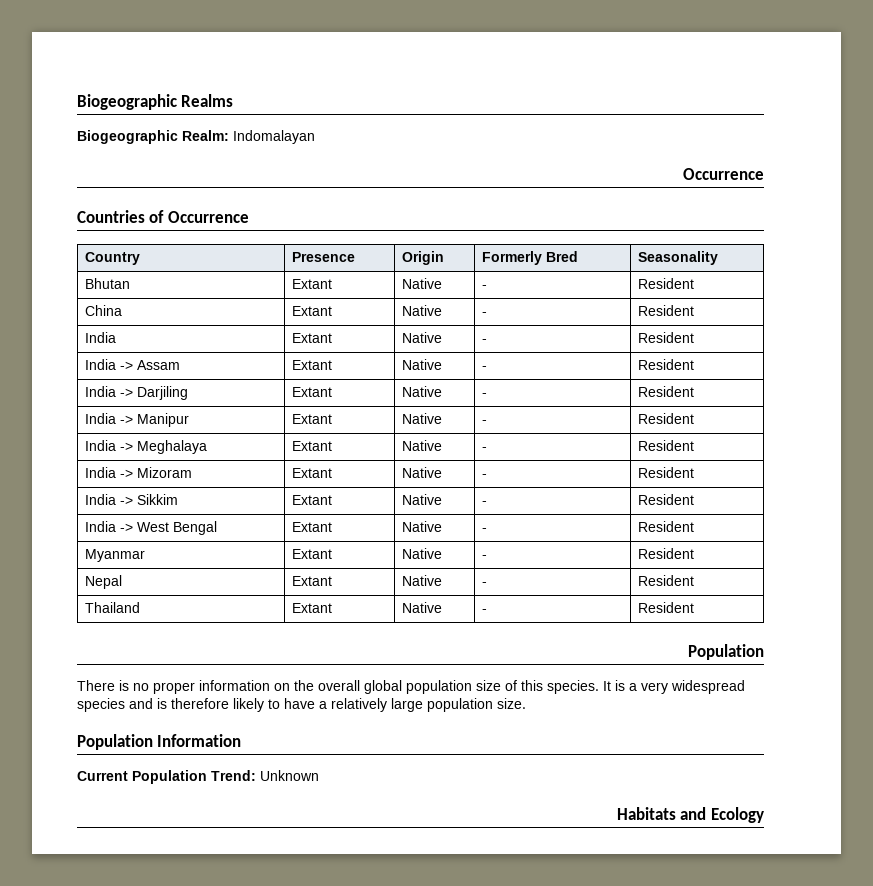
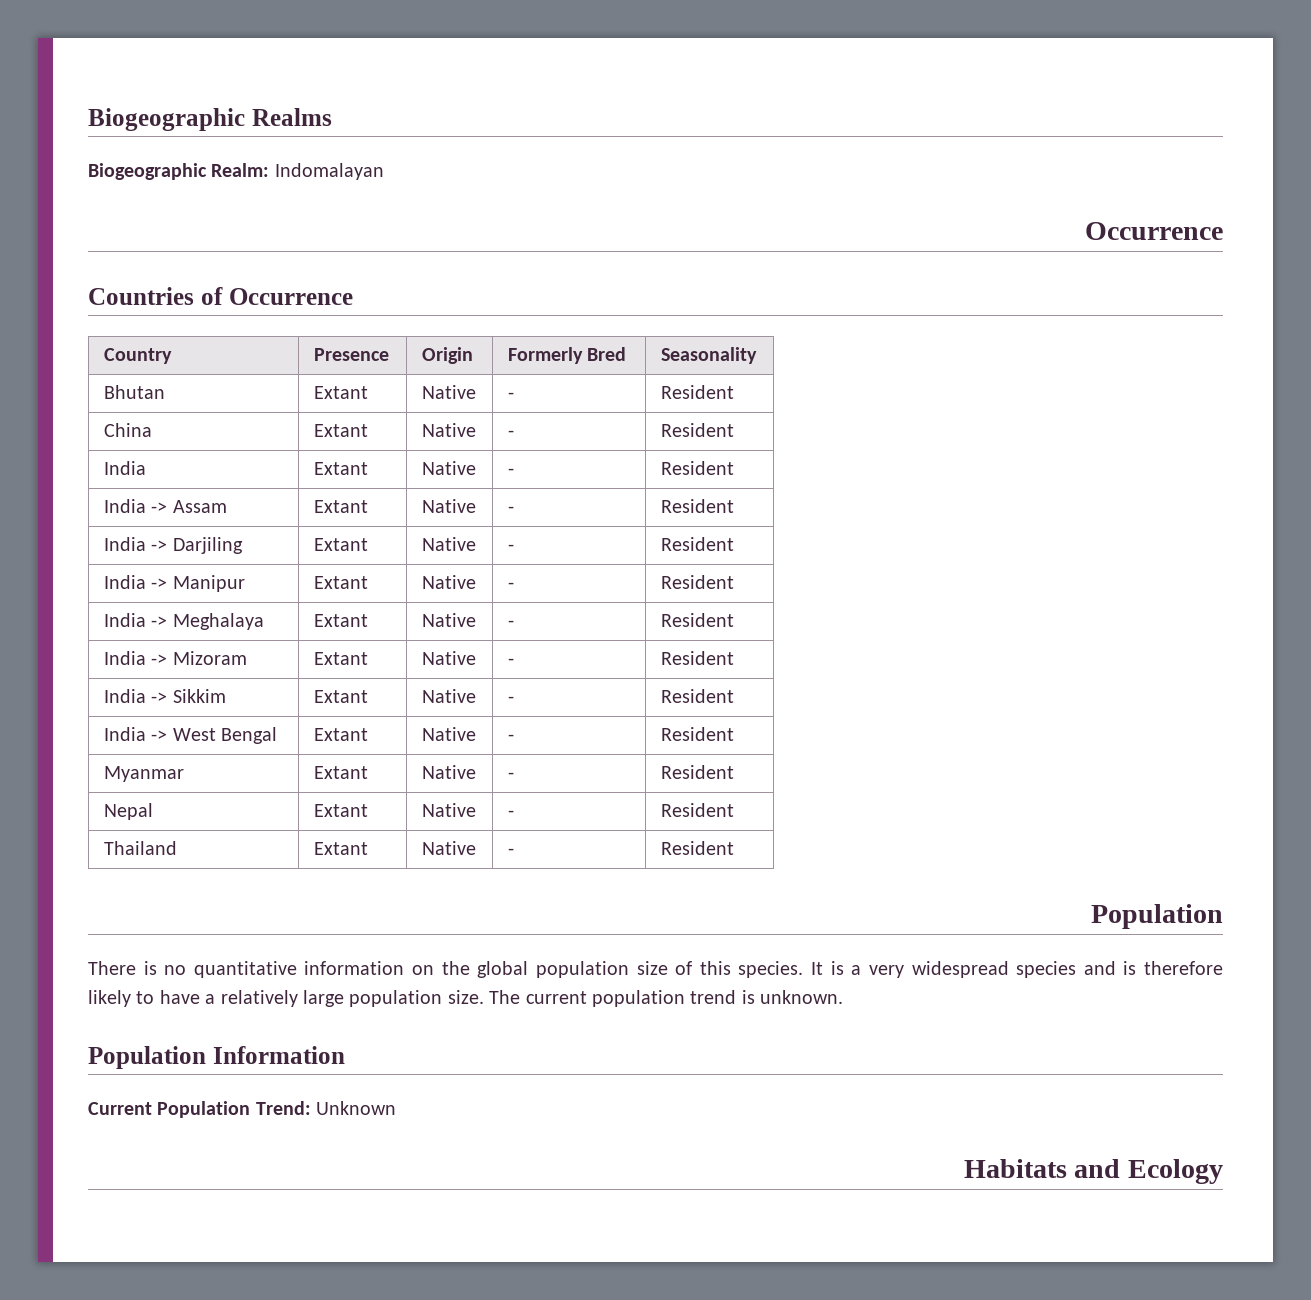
- There is no proper information on the overall global population size of this species.
+ There is no quantitative information on the global population size of this species.
+ The current population trend is unknown.

